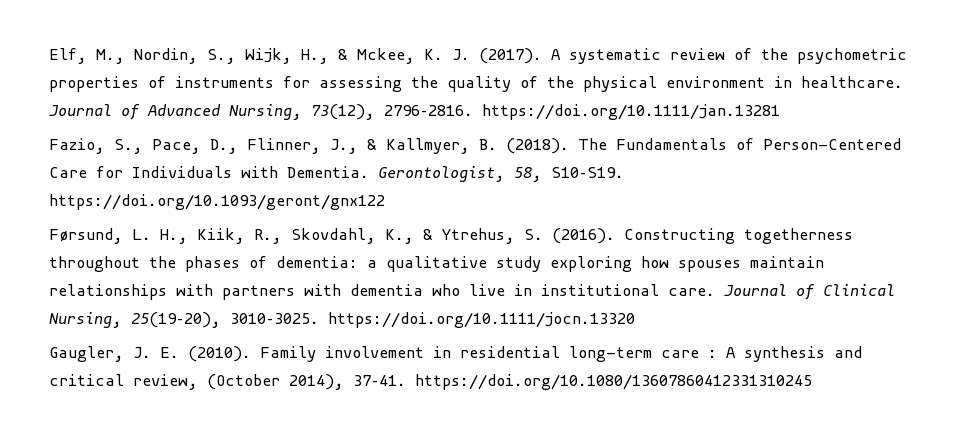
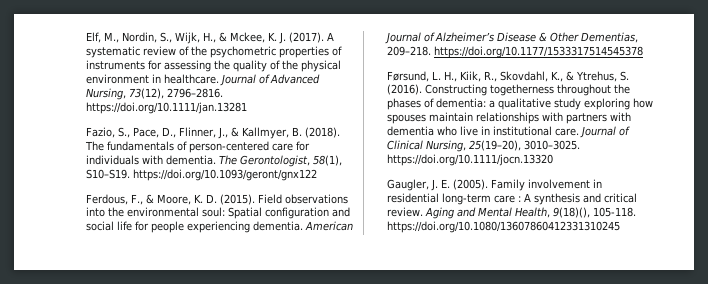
- The Fundamentals of Person-Centered Care for Individuals with Dementia. Gerontologist, 58, S10–S19. https://doi.org/10.1093/geront/gnx122
+ The fundamentals of person-centered care for individuals with dementia. The Gerontologist, 58(1), S10–S19. https://doi.org/10.1093/geront/gnx122
+ Ferdous, F., & Moore, K. D. (2015). Field observations into the environmental soul: Spatial configuration and social life for people experiencing dementia. American Journal of Alzheimer’s Disease & Other Dementias, 209–218. https://doi.org/10.1177/1533317514545378
- Gaugler, J. E. (2010).
+ Gaugler, J. E. (2005).
- Family involvement in residential long-term care : A synthesis and critical review, (October 2014), 37–41. https://doi.org/10.1080/13607860412331310245
+ Family involvement in residential long-term care : A synthesis and critical review. Aging and Mental Health, 9(18)(), 105-118. https://doi.org/10.1080/13607860412331310245

